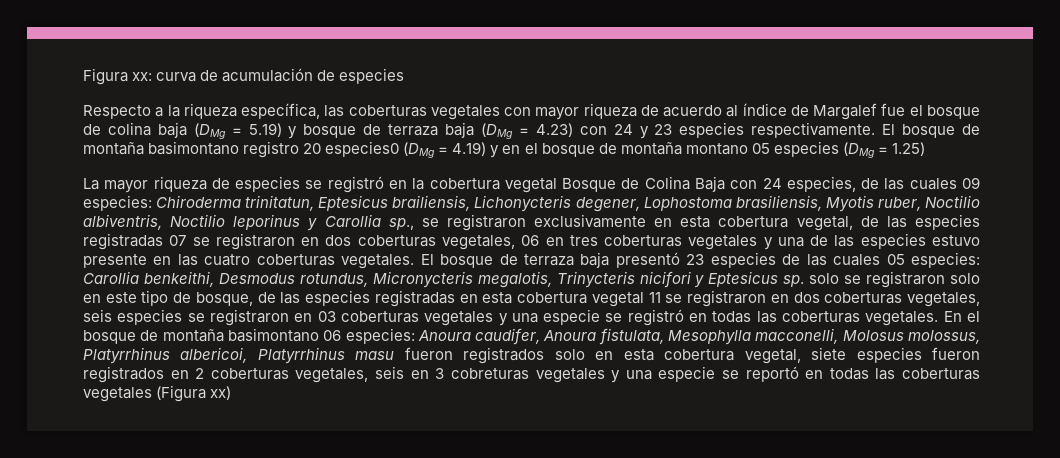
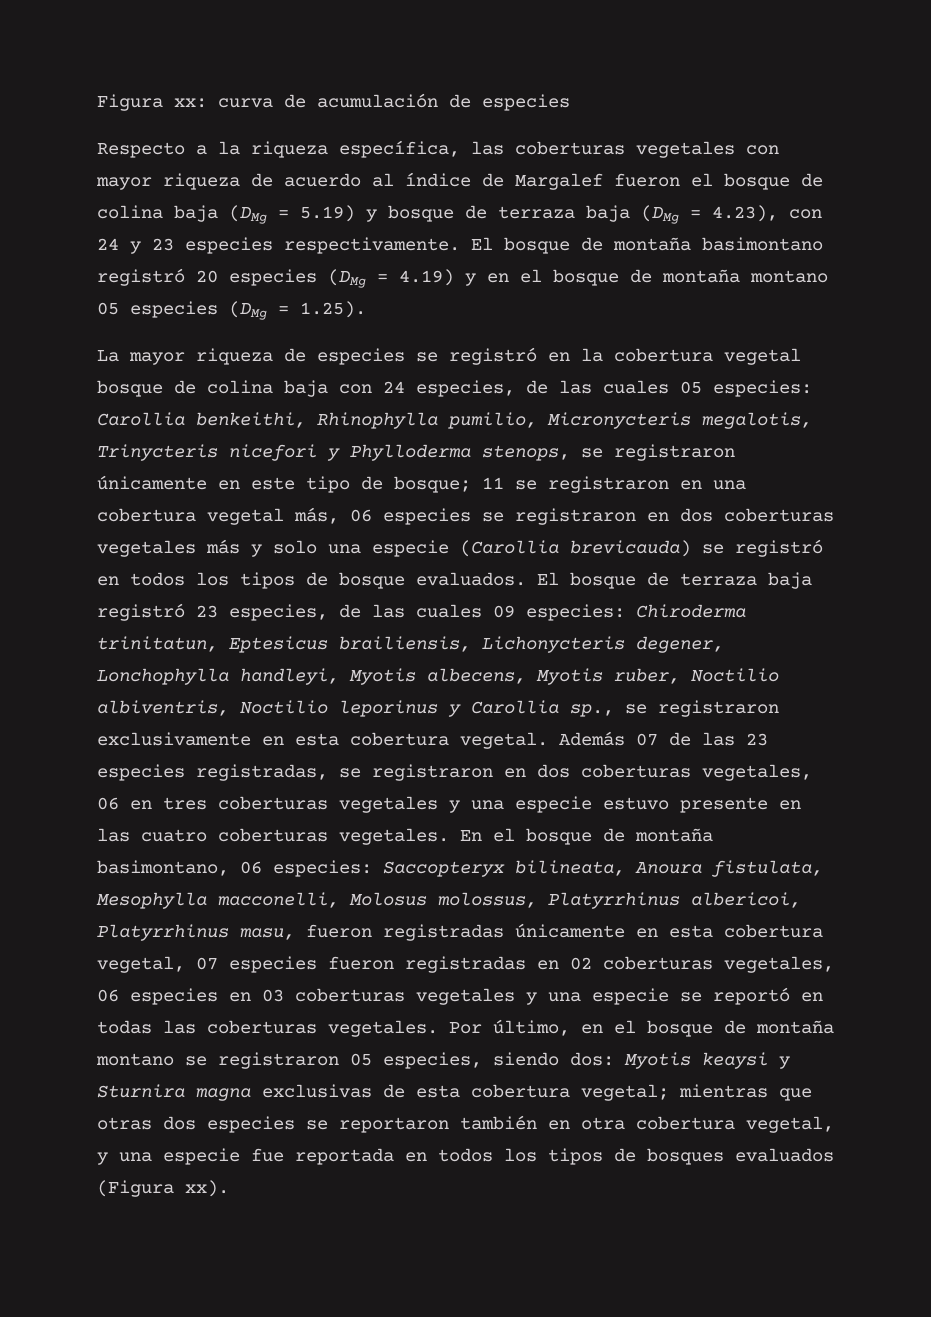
- Respecto a la riqueza específica, las coberturas vegetales con mayor riqueza de acuerdo al índice de Margalef fue el bosque de colina baja (DMg = 5.19) y bosque de terraza baja (DMg = 4.23) con 24 y 23 especies respectivamente.
+ Respecto a la riqueza específica, las coberturas vegetales con mayor riqueza de acuerdo al índice de Margalef fueron el bosque de colina baja (DMg = 5.19) y bosque de terraza baja (DMg = 4.23), con 24 y 23 especies respectivamente.
- El bosque de montaña basimontano registro 20 especies0 (DMg = 4.19) y en el bosque de montaña montano 05 especies (DMg = 1.25)
+ El bosque de montaña basimontano registró 20 especies (DMg = 4.19) y en el bosque de montaña montano 05 especies (DMg = 1.25).
- La mayor riqueza de especies se registró en la cobertura vegetal Bosque de Colina Baja con 24 especies, de las cuales 09 especies: Chiroderma trinitatun, Eptesicus brailiensis, Lichonycteris degener, Lophostoma brasiliensis, Myotis ruber, Noctilio albiventris, Noctilio leporinus y Carollia sp., se registraron exclusivamente en esta cobertura vegetal, de las especies registradas 07 se registraron en dos coberturas vegetales, 06 en tres coberturas vegetales y una de las especies estuvo presente en las cuatro coberturas vegetales.
+ La mayor riqueza de especies se registró en la cobertura vegetal bosque de colina baja con 24 especies, de las cuales 05 especies: Carollia benkeithi, Rhinophylla pumilio, Micronycteris megalotis, Trinycteris nicefori y Phylloderma stenops, se registraron únicamente en este tipo de bosque; 11 se registraron en una cobertura vegetal más, 06 especies se registraron en dos coberturas vegetales más y solo una especie (Carollia brevicauda) se registró en todos los tipos de bosque evaluados. El bosque de terraza baja registró 23 especies, de las cuales 09 especies: Chiroderma trinitatun, Eptesicus brailiensis, Lichonycteris degener, Lonchophylla handleyi, Myotis albecens, Myotis ruber, Noctilio albiventris, Noctilio leporinus y Carollia sp., se registraron exclusivamente en esta cobertura vegetal. Además 07 de las 23 especies registradas, se registraron en dos coberturas vegetales, 06 en tres coberturas vegetales y una especie estuvo presente en las cuatro coberturas vegetales.
- El bosque de terraza baja presentó 23 especies de las cuales 05 especies: Carollia benkeithi, Desmodus rotundus, Micronycteris megalotis, Trinycteris nicifori y Eptesicus sp. solo se registraron solo en este tipo de bosque, de las especies registradas en esta cobertura vegetal 11 se registraron en dos coberturas vegetales, seis especies se registraron en 03 coberturas vegetales y una especie se registró en todas las coberturas vegetales.
- En el bosque de montaña basimontano 06 especies: Anoura caudifer, Anoura fistulata, Mesophylla macconelli, Molosus molossus, Platyrrhinus albericoi, Platyrrhinus masu fueron registrados solo en esta cobertura vegetal, siete especies fueron registrados en 2 coberturas vegetales, seis en 3 cobreturas vegetales y una especie se reportó en todas las coberturas vegetales (Figura xx)
+ En el bosque de montaña basimontano, 06 especies: Saccopteryx bilineata, Anoura fistulata, Mesophylla macconelli, Molosus molossus, Platyrrhinus albericoi, Platyrrhinus masu, fueron registradas únicamente en esta cobertura vegetal, 07 especies fueron registradas en 02 coberturas vegetales, 06 especies en 03 coberturas vegetales y una especie se reportó en todas las coberturas vegetales. Por último, en el bosque de montaña montano se registraron 05 especies, siendo dos: Myotis keaysi y Sturnira magna exclusivas de esta cobertura vegetal; mientras que otras dos especies se reportaron también en otra cobertura vegetal, y una especie fue reportada en todos los tipos de bosques evaluados (Figura xx).

